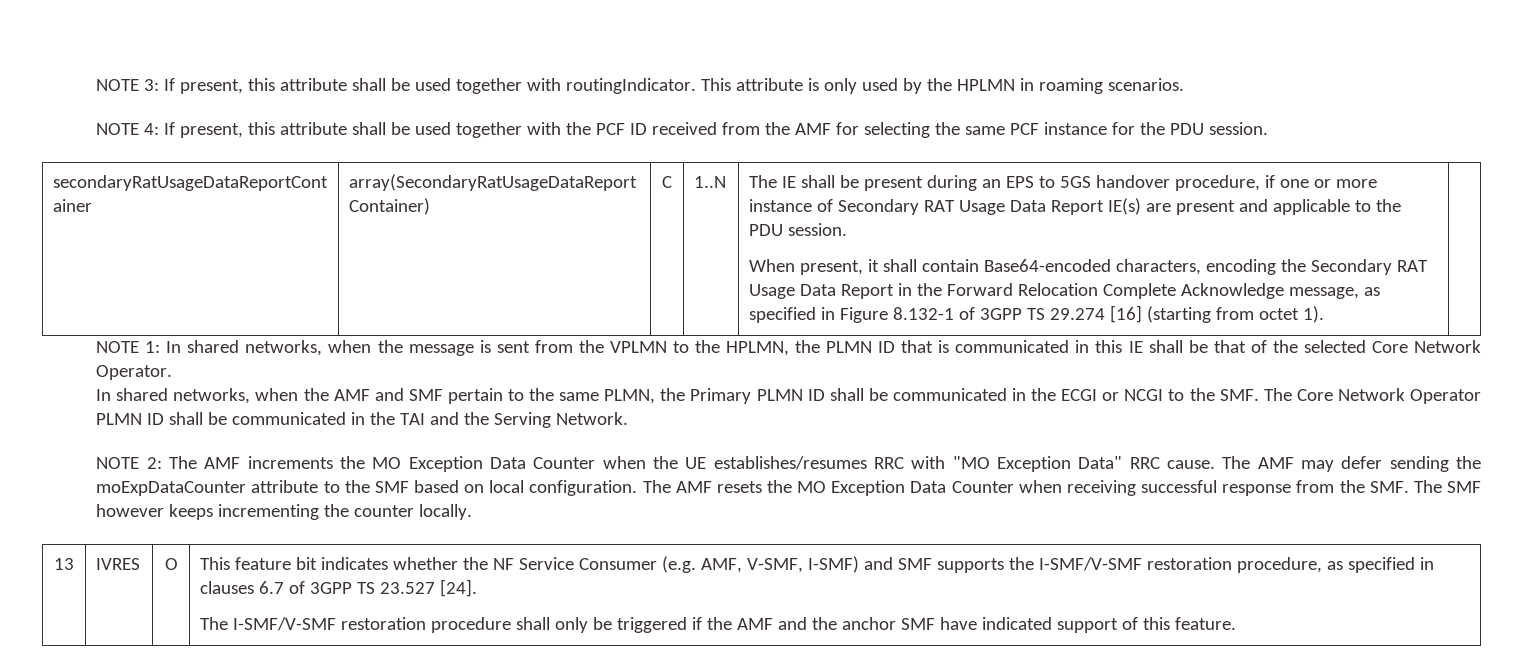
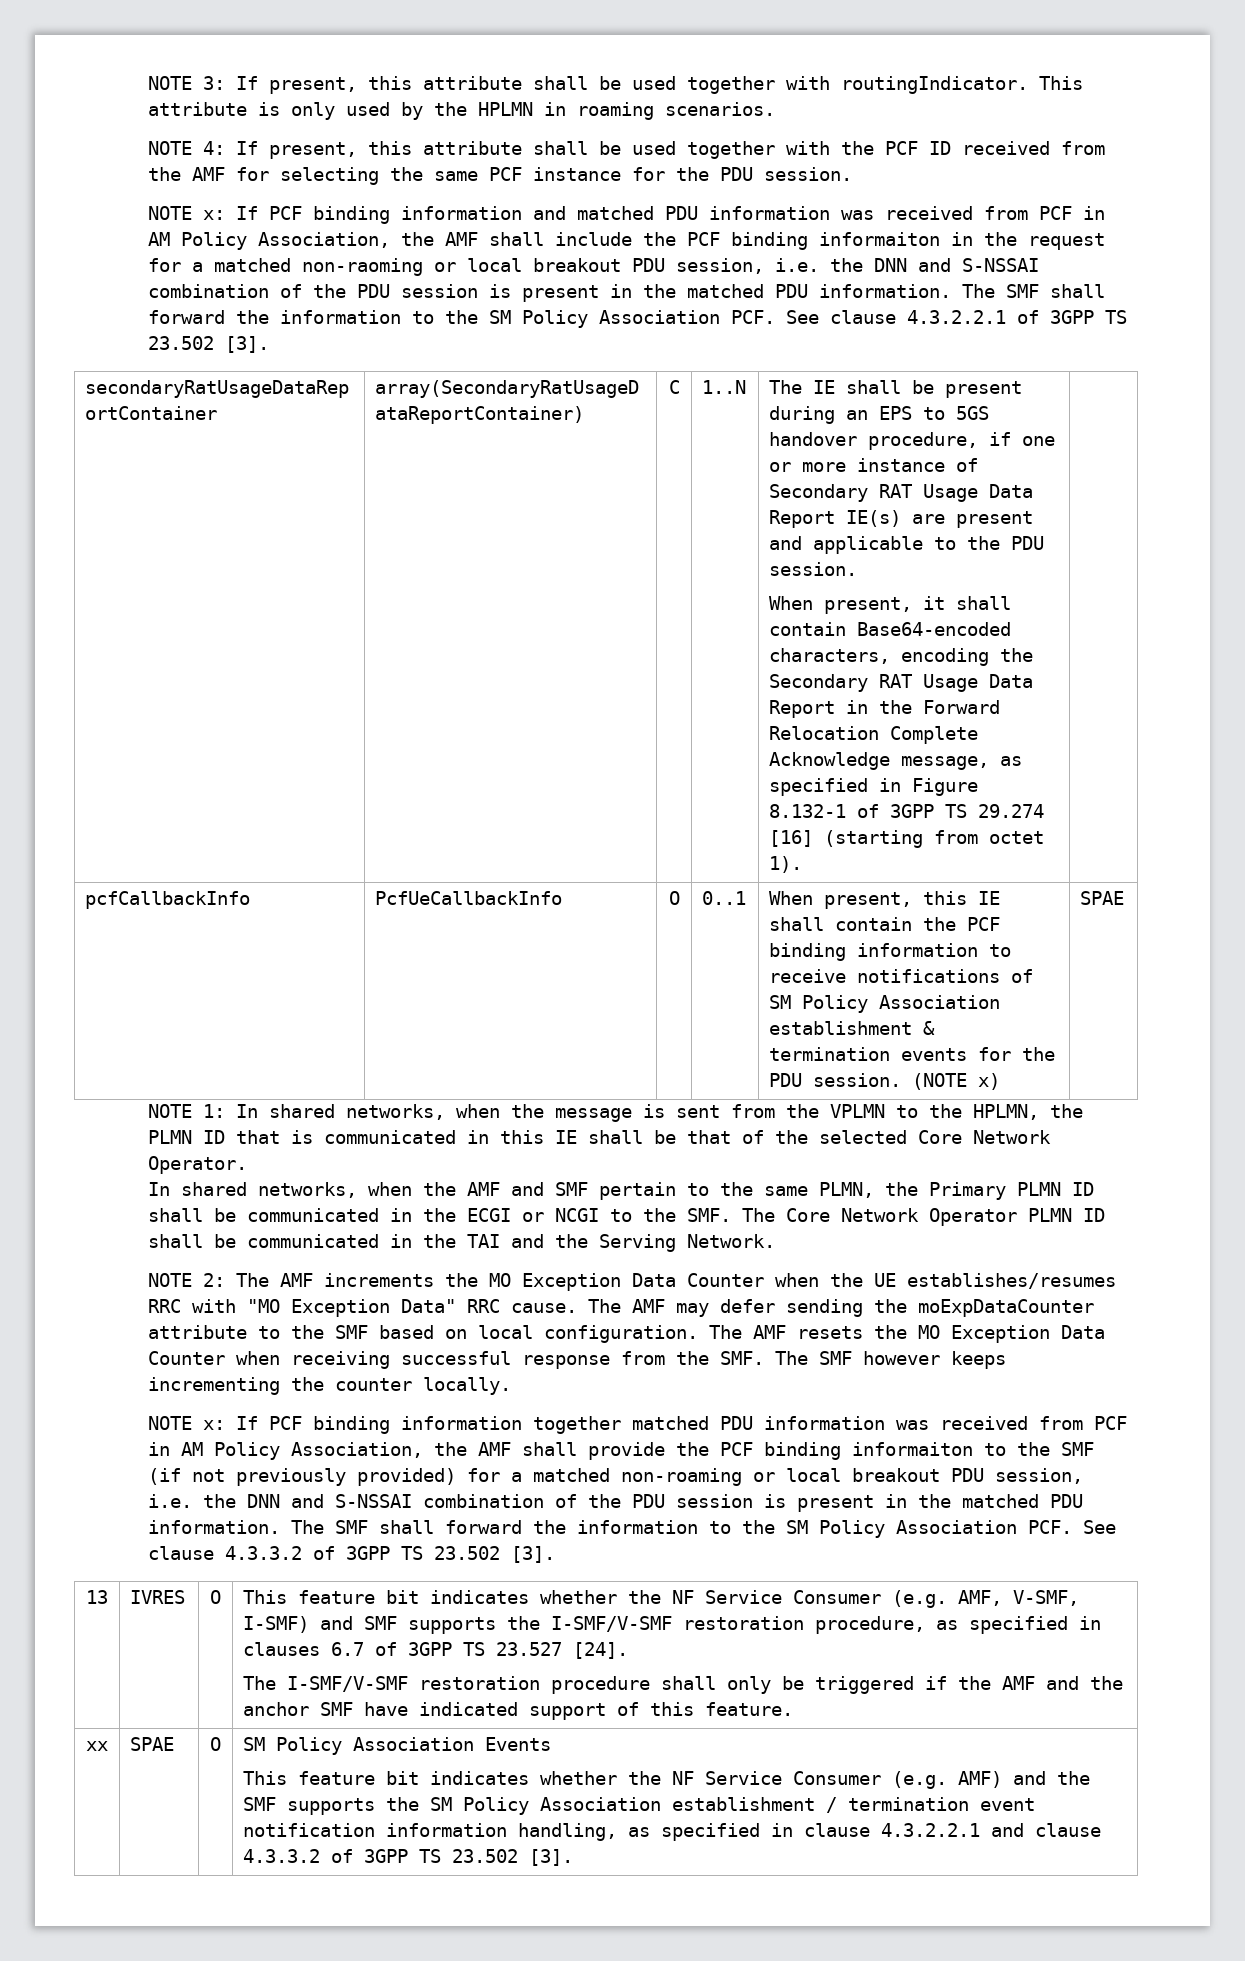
+ NOTE x: If PCF binding information and matched PDU information was received from PCF in AM Policy Association, the AMF shall include the PCF binding informaiton in the request for a matched non-raoming or local breakout PDU session, i.e. the DNN and S-NSSAI combination of the PDU session is present in the matched PDU information. The SMF shall forward the information to the SM Policy Association PCF. See clause 4.3.2.2.1 of 3GPP TS 23.502 [3].
+ pcfCallbackInfo | PcfUeCallbackInfo | O | 0..1 | When present, this IE shall contain the PCF binding information to receive notifications of SM Policy Association establishment & termination events for the PDU session. (NOTE x) | SPAE
+ NOTE x: If PCF binding information together matched PDU information was received from PCF in AM Policy Association, the AMF shall provide the PCF binding informaiton to the SMF (if not previously provided) for a matched non-roaming or local breakout PDU session, i.e. the DNN and S-NSSAI combination of the PDU session is present in the matched PDU information. The SMF shall forward the information to the SM Policy Association PCF. See clause 4.3.3.2 of 3GPP TS 23.502 [3].
+ xx | SPAE | O | SM Policy Association Events
+ This feature bit indicates whether the NF Service Consumer (e.g. AMF) and the SMF supports the SM Policy Association establishment / termination event notification information handling, as specified in clause 4.3.2.2.1 and clause 4.3.3.2 of 3GPP TS 23.502 [3].

